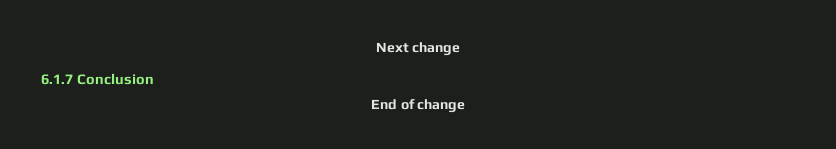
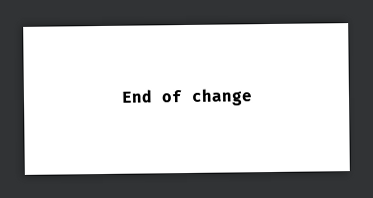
- Next change
- 6.1.7 Conclusion

